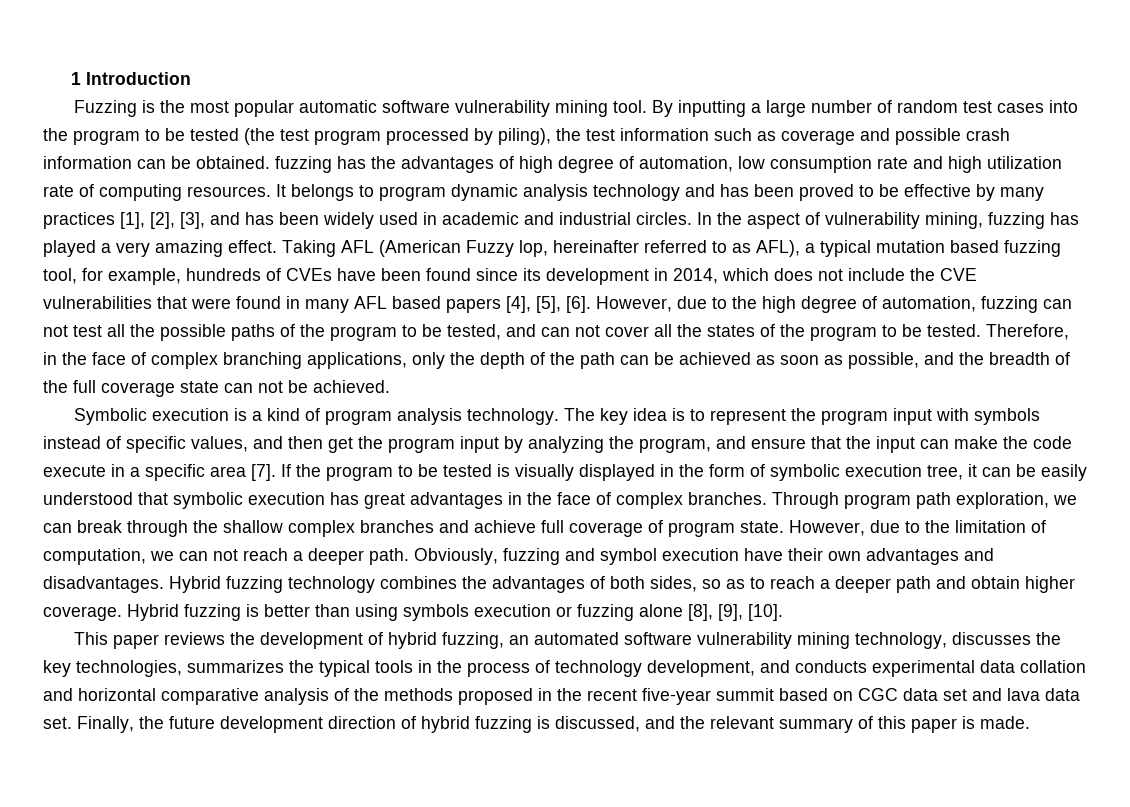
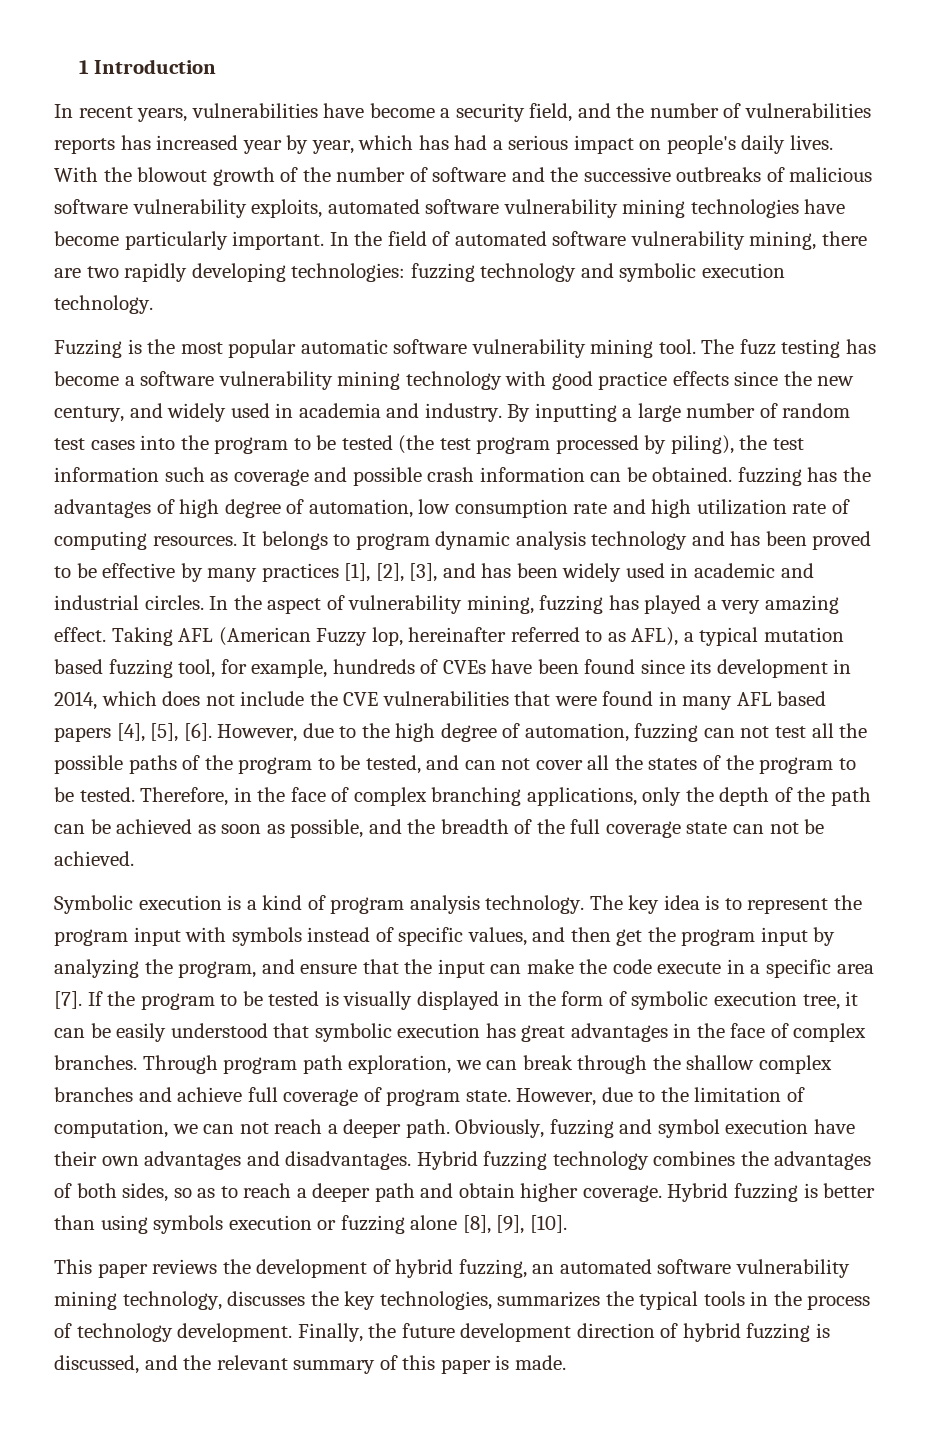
+ In recent years, vulnerabilities have become a security field, and the number of vulnerabilities reports has increased year by year, which has had a serious impact on people's daily lives. With the blowout growth of the number of software and the successive outbreaks of malicious software vulnerability exploits, automated software vulnerability mining technologies have become particularly important. In the field of automated software vulnerability mining, there are two rapidly developing technologies: fuzzing technology and symbolic execution technology.
+ The fuzz testing has become a software vulnerability mining technology with good practice effects since the new century, and widely used in academia and industry.
- This paper reviews the development of hybrid fuzzing, an automated software vulnerability mining technology, discusses the key technologies, summarizes the typical tools in the process of technology development, and conducts experimental data collation and horizontal comparative analysis of the methods proposed in the recent five-year summit based on CGC data set and lava data set.
+ This paper reviews the development of hybrid fuzzing, an automated software vulnerability mining technology, discusses the key technologies, summarizes the typical tools in the process of technology development.

